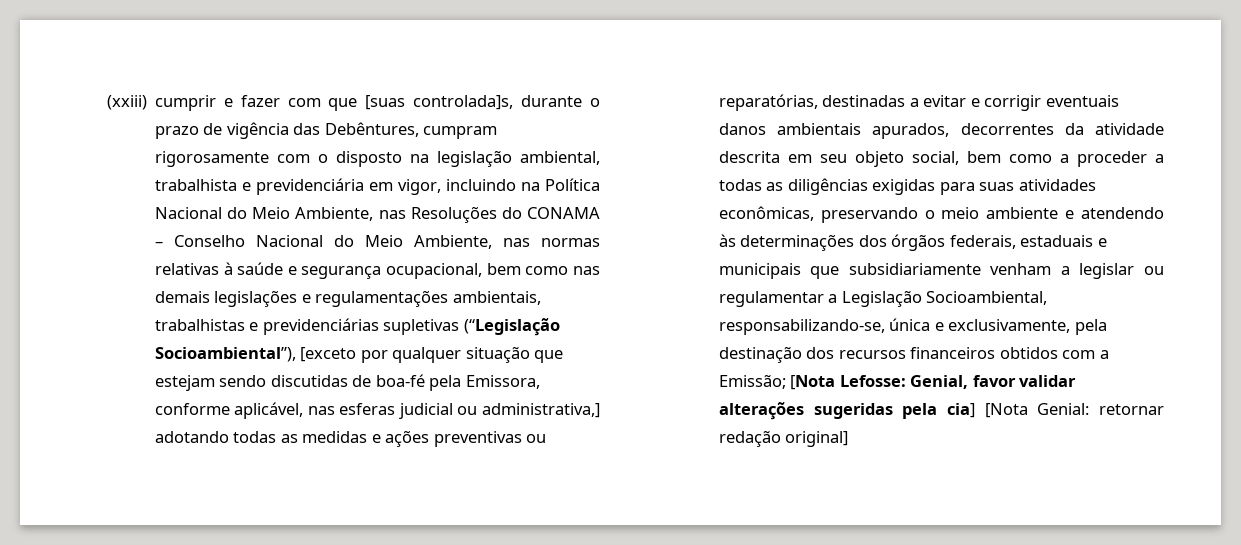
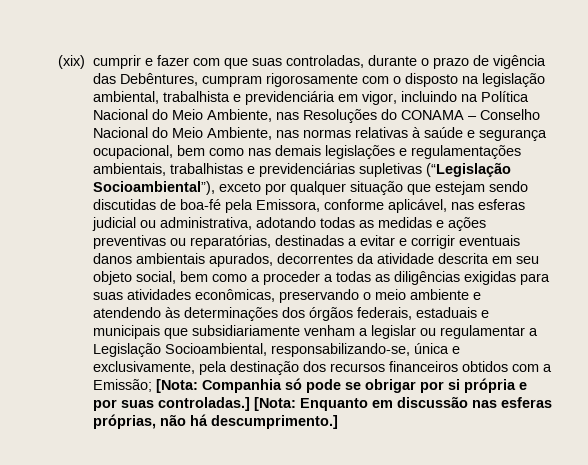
- (xxiii) cumprir e fazer com que [suas controlada]s, durante o prazo de vigência das Debêntures, cumpram rigorosamente com o disposto na legislação ambiental, trabalhista e previdenciária em vigor, incluindo na Política Nacional do Meio Ambiente, nas Resoluções do CONAMA – Conselho Nacional do Meio Ambiente, nas normas relativas à saúde e segurança ocupacional, bem como nas demais legislações e regulamentações ambientais, trabalhistas e previdenciárias supletivas (“Legislação Socioambiental”), [exceto por qualquer situação que estejam sendo discutidas de boa-fé pela Emissora, conforme aplicável, nas esferas judicial ou administrativa,] adotando todas as medidas e ações preventivas ou reparatórias, destinadas a evitar e corrigir eventuais danos ambientais apurados, decorrentes da atividade descrita em seu objeto social, bem como a proceder a todas as diligências exigidas para suas atividades econômicas, preservando o meio ambiente e atendendo às determinações dos órgãos federais, estaduais e municipais que subsidiariamente venham a legislar ou regulamentar a Legislação Socioambiental, responsabilizando-se, única e exclusivamente, pela destinação dos recursos financeiros obtidos com a Emissão;
+ (xix) cumprir e fazer com que suas controladas, durante o prazo de vigência das Debêntures, cumpram rigorosamente com o disposto na legislação ambiental, trabalhista e previdenciária em vigor, incluindo na Política Nacional do Meio Ambiente, nas Resoluções do CONAMA – Conselho Nacional do Meio Ambiente, nas normas relativas à saúde e segurança ocupacional, bem como nas demais legislações e regulamentações ambientais, trabalhistas e previdenciárias supletivas (“Legislação Socioambiental”), exceto por qualquer situação que estejam sendo discutidas de boa-fé pela Emissora, conforme aplicável, nas esferas judicial ou administrativa, adotando todas as medidas e ações preventivas ou reparatórias, destinadas a evitar e corrigir eventuais danos ambientais apurados, decorrentes da atividade descrita em seu objeto social, bem como a proceder a todas as diligências exigidas para suas atividades econômicas, preservando o meio ambiente e atendendo às determinações dos órgãos federais, estaduais e municipais que subsidiariamente venham a legislar ou regulamentar a Legislação Socioambiental, responsabilizando-se, única e exclusivamente, pela destinação dos recursos financeiros obtidos com a Emissão;
- [Nota Lefosse: Genial, favor validar alterações sugeridas pela cia] [Nota Genial: retornar redação original]
+ [Nota: Companhia só pode se obrigar por si própria e por suas controladas.] [Nota: Enquanto em discussão nas esferas próprias, não há descumprimento.]

